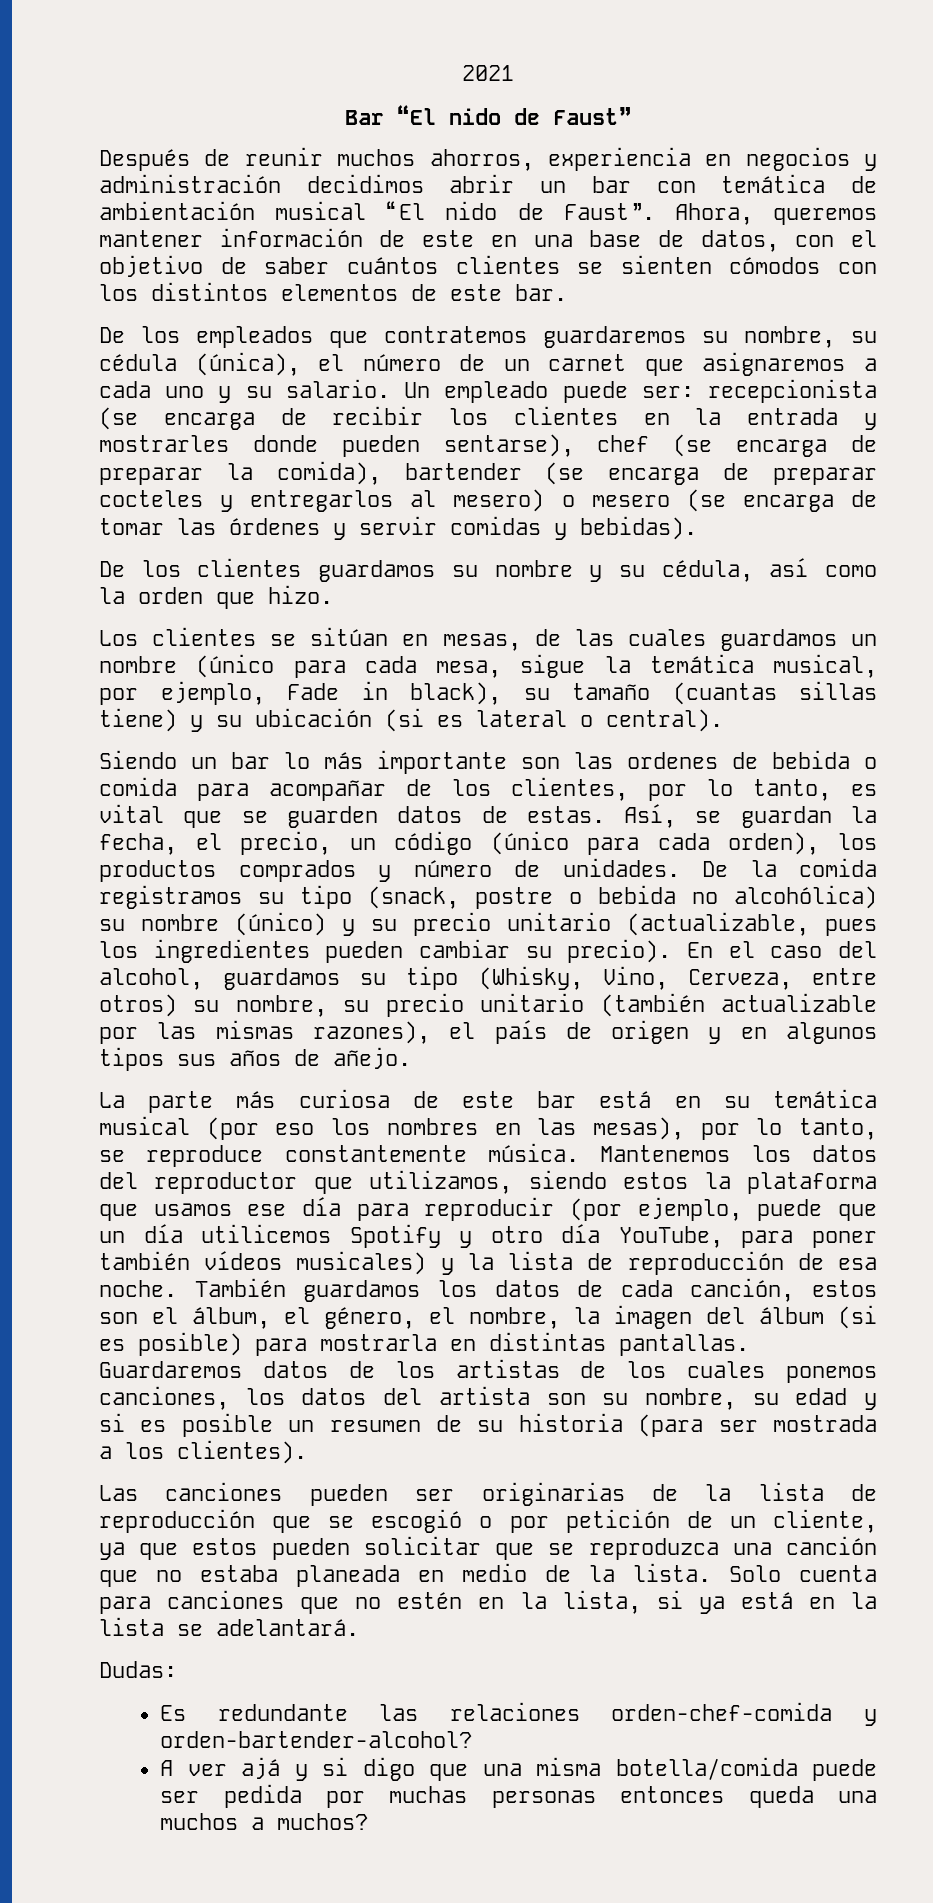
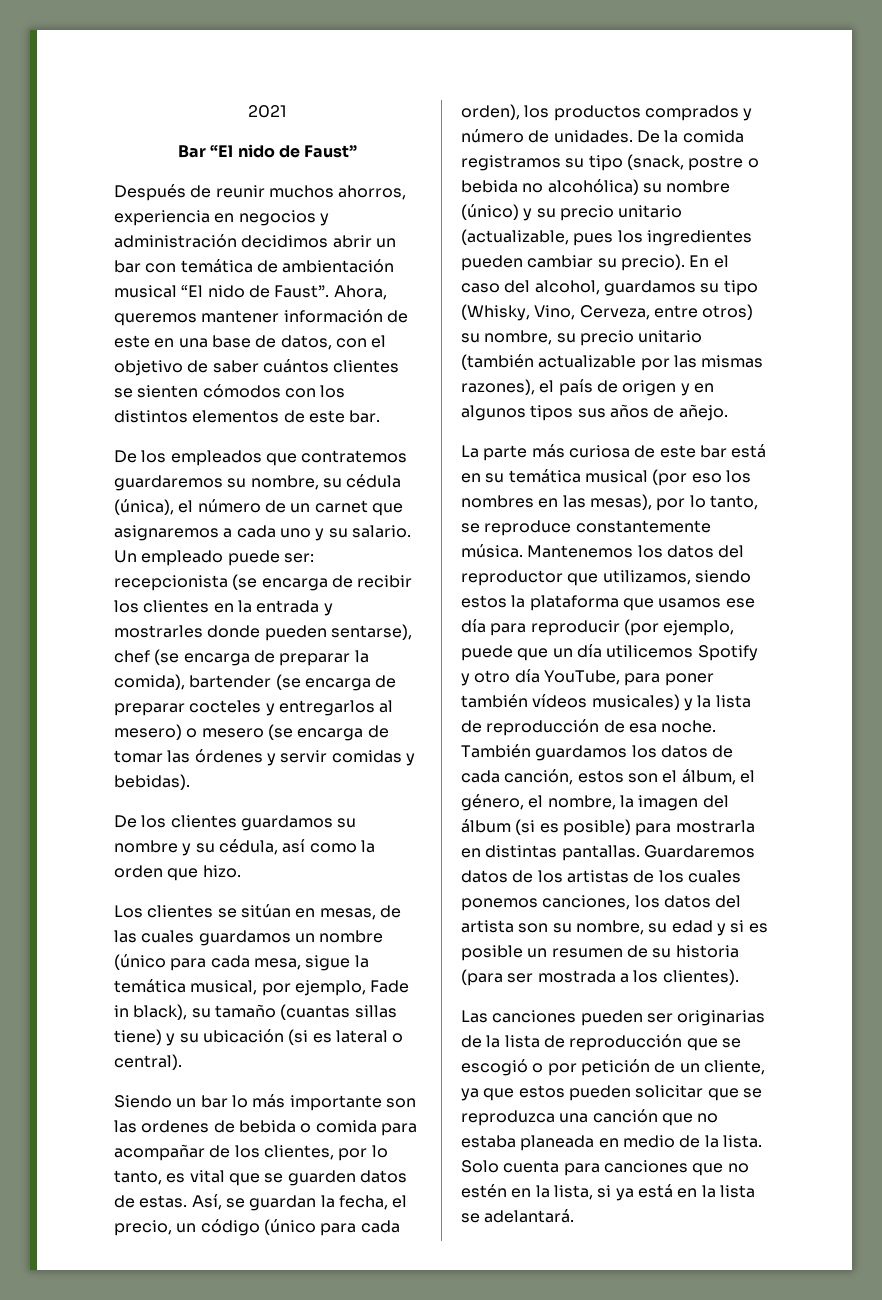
- Dudas:
- Es redundante las relaciones orden-chef-comida y orden-bartender-alcohol?
- A ver ajá y si digo que una misma botella/comida puede ser pedida por muchas personas entonces queda una muchos a muchos?

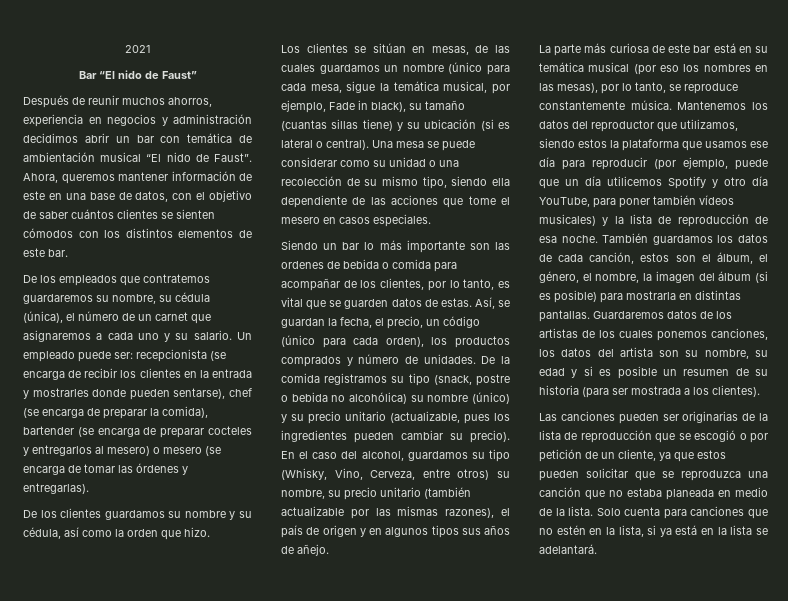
- Un empleado puede ser: recepcionista (se encarga de recibir los clientes en la entrada y mostrarles donde pueden sentarse), chef (se encarga de preparar la comida), bartender (se encarga de preparar cocteles y entregarlos al mesero) o mesero (se encarga de tomar las órdenes y servir comidas y bebidas).
+ Un empleado puede ser: recepcionista (se encarga de recibir los clientes en la entrada y mostrarles donde pueden sentarse), chef (se encarga de preparar la comida), bartender (se encarga de preparar cocteles y entregarlos al mesero) o mesero (se encarga de tomar las órdenes y entregarlas).
+ Una mesa se puede considerar como su unidad o una recolección de su mismo tipo, siendo ella dependiente de las acciones que tome el mesero en casos especiales.

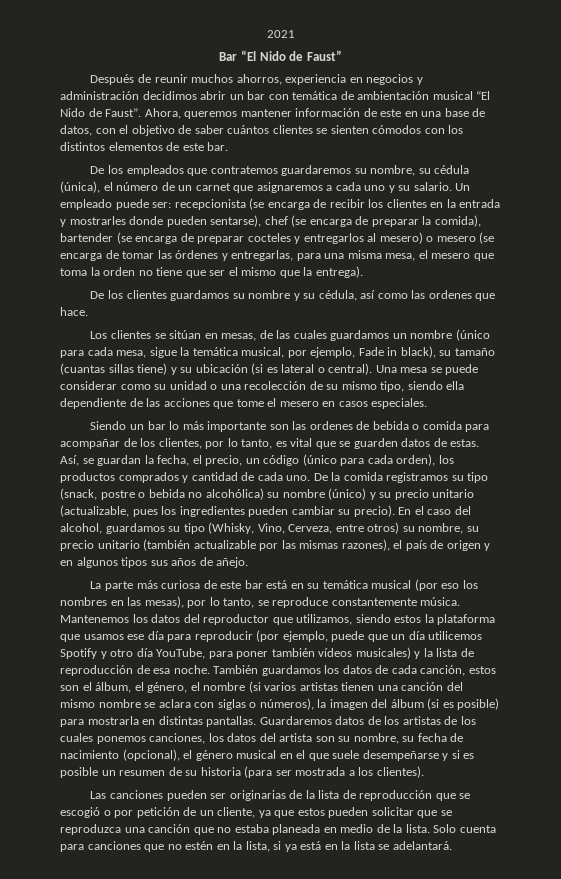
- Bar “El nido de Faust”
+ Bar “El Nido de Faust”
- Después de reunir muchos ahorros, experiencia en negocios y administración decidimos abrir un bar con temática de ambientación musical “El nido de Faust”.
+ Después de reunir muchos ahorros, experiencia en negocios y administración decidimos abrir un bar con temática de ambientación musical “El Nido de Faust”.
- Un empleado puede ser: recepcionista (se encarga de recibir los clientes en la entrada y mostrarles donde pueden sentarse), chef (se encarga de preparar la comida), bartender (se encarga de preparar cocteles y entregarlos al mesero) o mesero (se encarga de tomar las órdenes y entregarlas).
+ Un empleado puede ser: recepcionista (se encarga de recibir los clientes en la entrada y mostrarles donde pueden sentarse), chef (se encarga de preparar la comida), bartender (se encarga de preparar cocteles y entregarlos al mesero) o mesero (se encarga de tomar las órdenes y entregarlas, para una misma mesa, el mesero que toma la orden no tiene que ser el mismo que la entrega).
- De los clientes guardamos su nombre y su cédula, así como la orden que hizo.
+ De los clientes guardamos su nombre y su cédula, así como las ordenes que hace.
- Así, se guardan la fecha, el precio, un código (único para cada orden), los productos comprados y número de unidades.
+ Así, se guardan la fecha, el precio, un código (único para cada orden), los productos comprados y cantidad de cada uno.
- También guardamos los datos de cada canción, estos son el álbum, el género, el nombre, la imagen del álbum (si es posible) para mostrarla en distintas pantallas.
+ También guardamos los datos de cada canción, estos son el álbum, el género, el nombre (si varios artistas tienen una canción del mismo nombre se aclara con siglas o números), la imagen del álbum (si es posible) para mostrarla en distintas pantallas.
- Guardaremos datos de los artistas de los cuales ponemos canciones, los datos del artista son su nombre, su edad y si es posible un resumen de su historia (para ser mostrada a los clientes).
+ Guardaremos datos de los artistas de los cuales ponemos canciones, los datos del artista son su nombre, su fecha de nacimiento (opcional), el género musical en el que suele desempeñarse y si es posible un resumen de su historia (para ser mostrada a los clientes).

